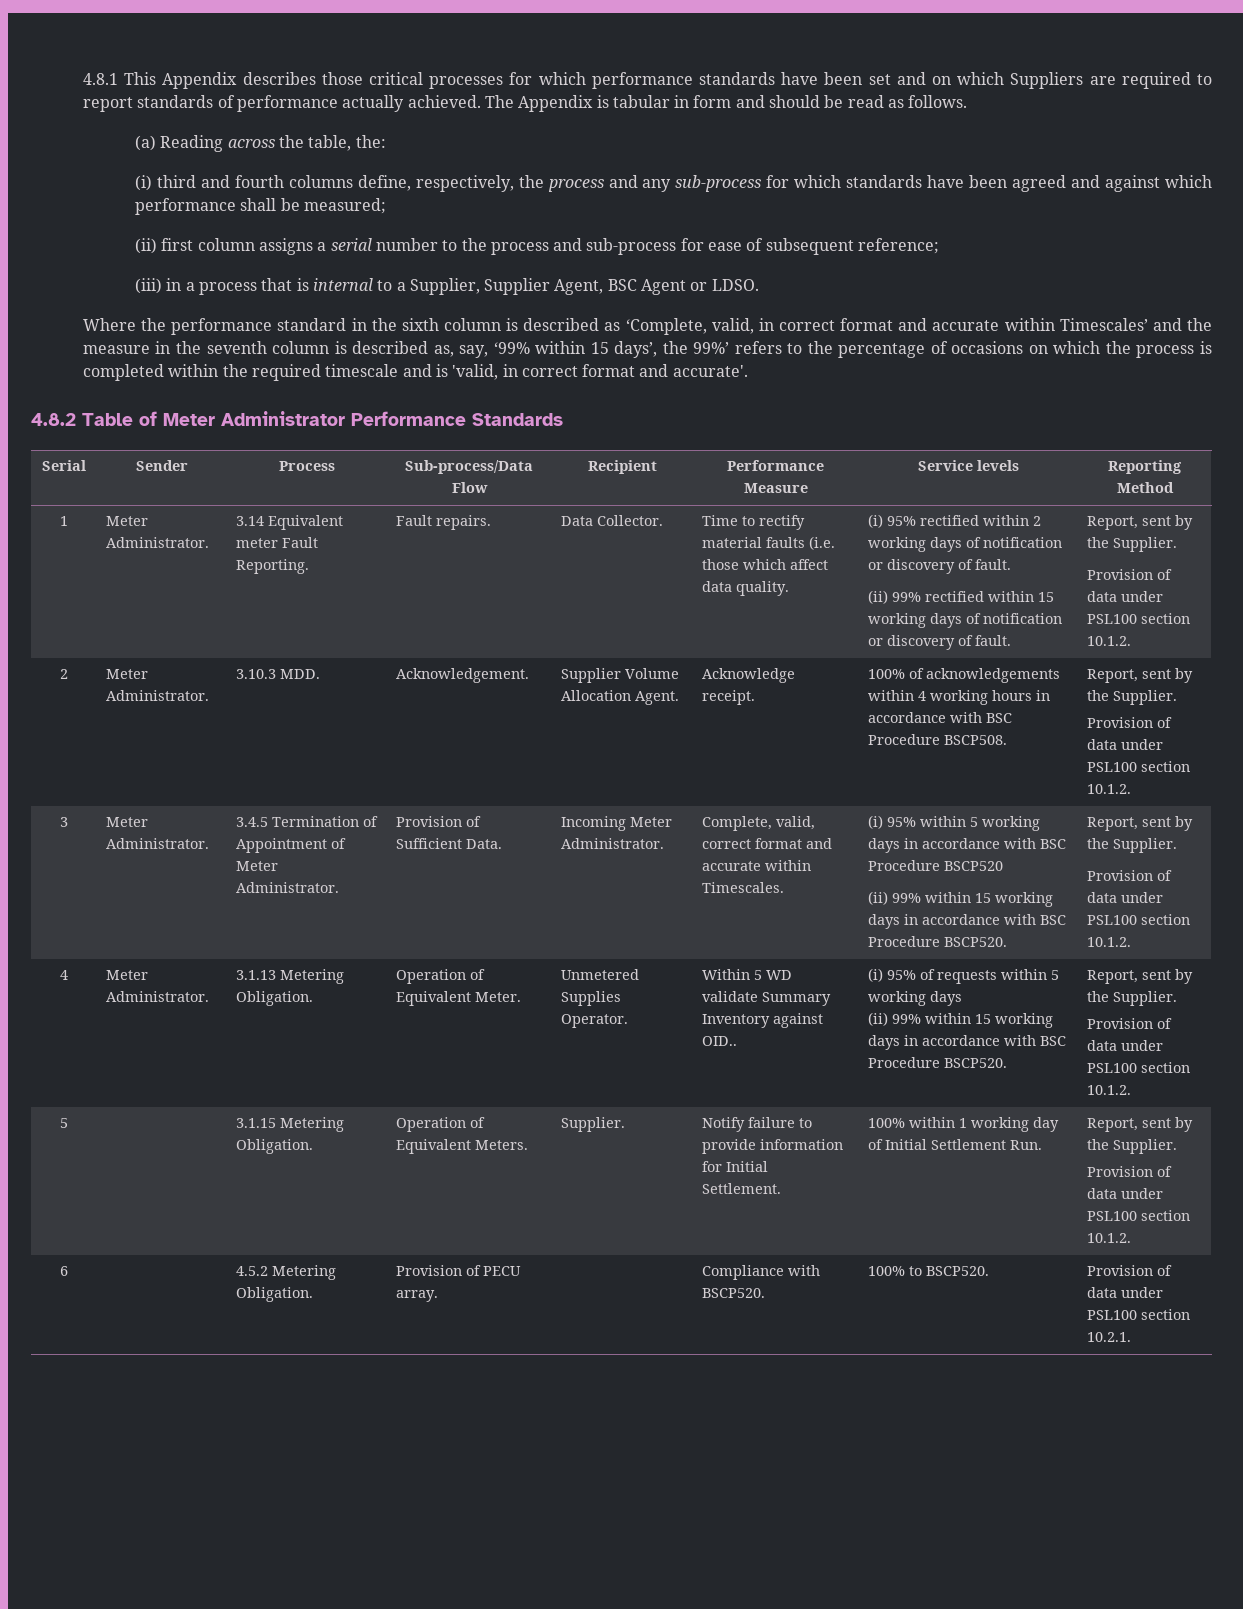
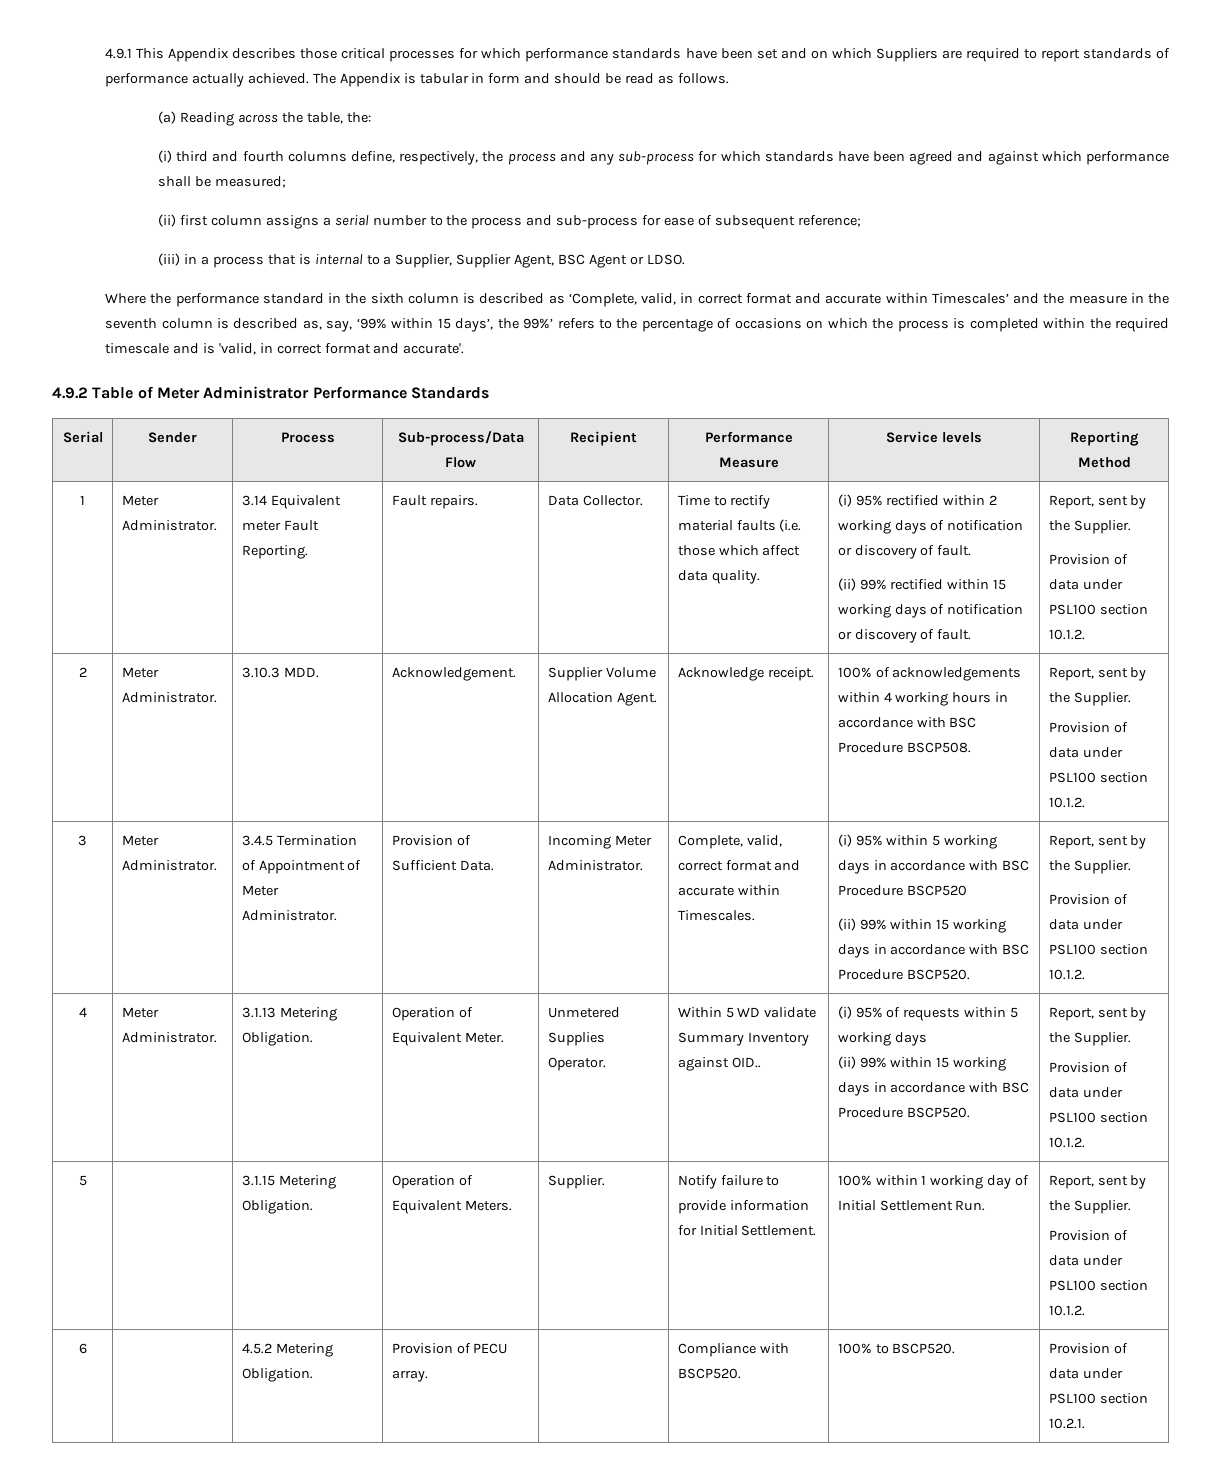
- 4.8.1 This Appendix describes those critical processes for which performance standards have been set and on which Suppliers are required to report standards of performance actually achieved.
+ 4.9.1 This Appendix describes those critical processes for which performance standards have been set and on which Suppliers are required to report standards of performance actually achieved.
- 4.8.2 Table of Meter Administrator Performance Standards
+ 4.9.2 Table of Meter Administrator Performance Standards

